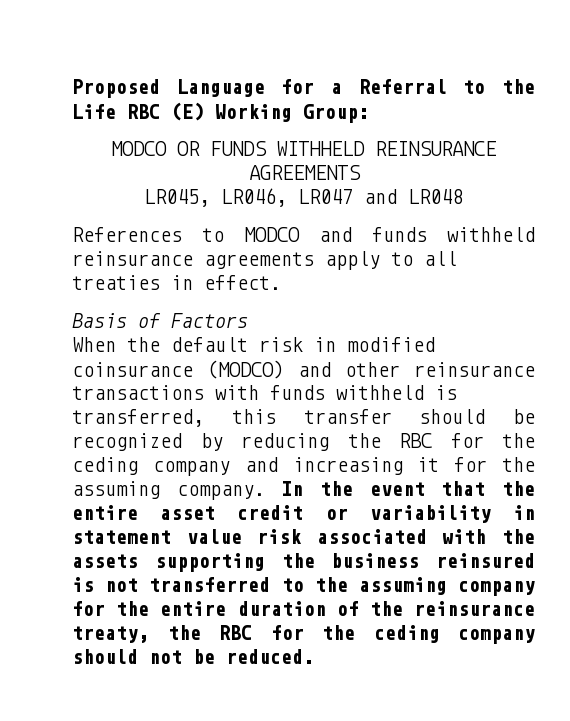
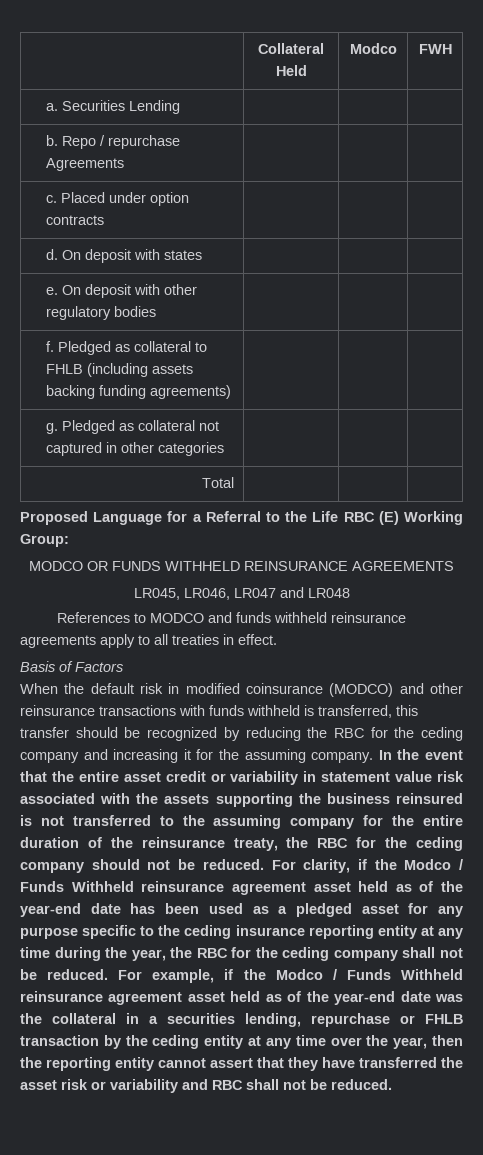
+ | Collateral Held | Modco | FWH
+ a. Securities Lending | | |
+ b. Repo / repurchase Agreements | | |
+ c. Placed under option contracts | | |
+ d. On deposit with states | | |
+ e. On deposit with other regulatory bodies | | |
+ f. Pledged as collateral to FHLB (including assets backing funding agreements) | | |
+ g. Pledged as collateral not captured in other categories | | |
+ Total | | |
+ For clarity, if the Modco / Funds Withheld reinsurance agreement asset held as of the year-end date has been used as a pledged asset for any purpose specific to the ceding insurance reporting entity at any time during the year, the RBC for the ceding company shall not be reduced. For example, if the Modco / Funds Withheld reinsurance agreement asset held as of the year-end date was the collateral in a securities lending, repurchase or FHLB transaction by the ceding entity at any time over the year, then the reporting entity cannot assert that they have transferred the asset risk or variability and RBC shall not be reduced.

